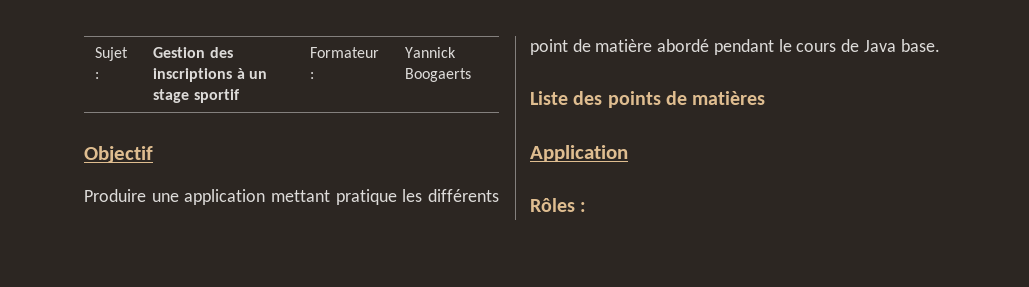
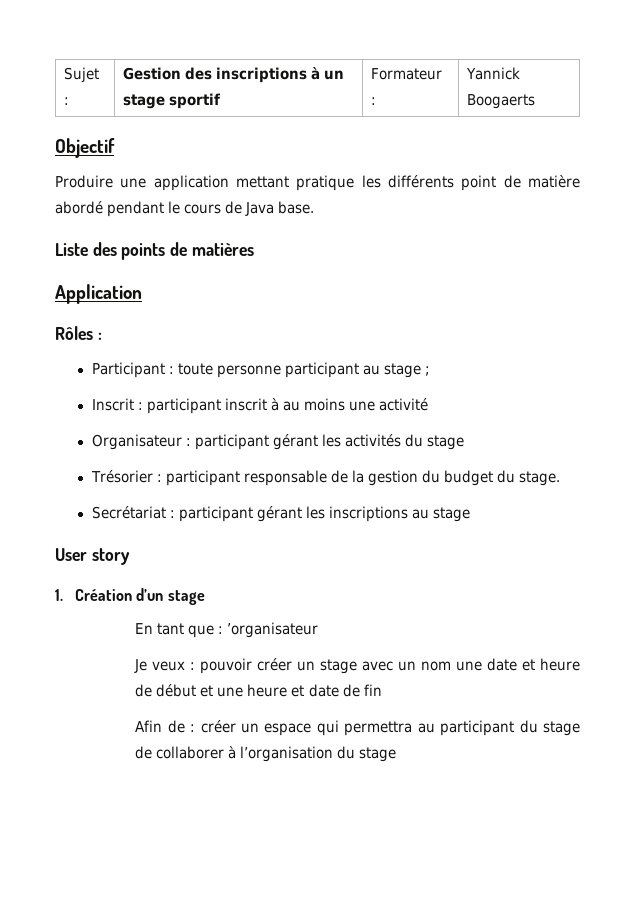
+ Participant : toute personne participant au stage ;
+ Inscrit : participant inscrit à au moins une activité
+ Organisateur : participant gérant les activités du stage
+ Trésorier : participant responsable de la gestion du budget du stage.
+ Secrétariat : participant gérant les inscriptions au stage
+ User story
+ 1. Création d’un stage
+ En tant que : ’organisateur
+ Je veux : pouvoir créer un stage avec un nom une date et heure de début et une heure et date de fin
+ Afin de : créer un espace qui permettra au participant du stage de collaborer à l’organisation du stage

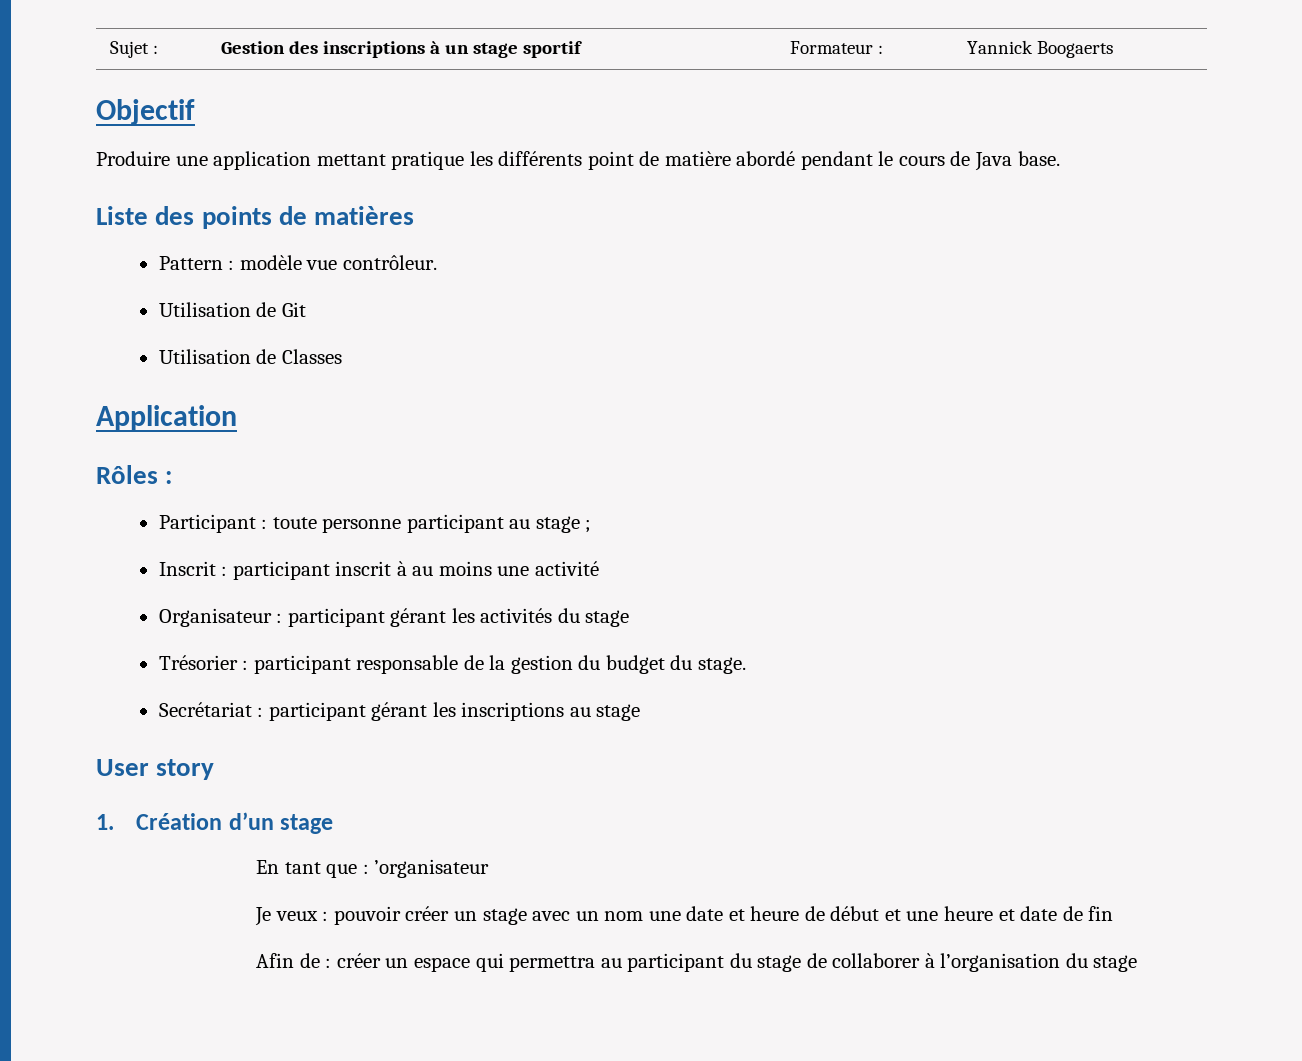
+ Pattern : modèle vue contrôleur.
+ Utilisation de Git
+ Utilisation de Classes

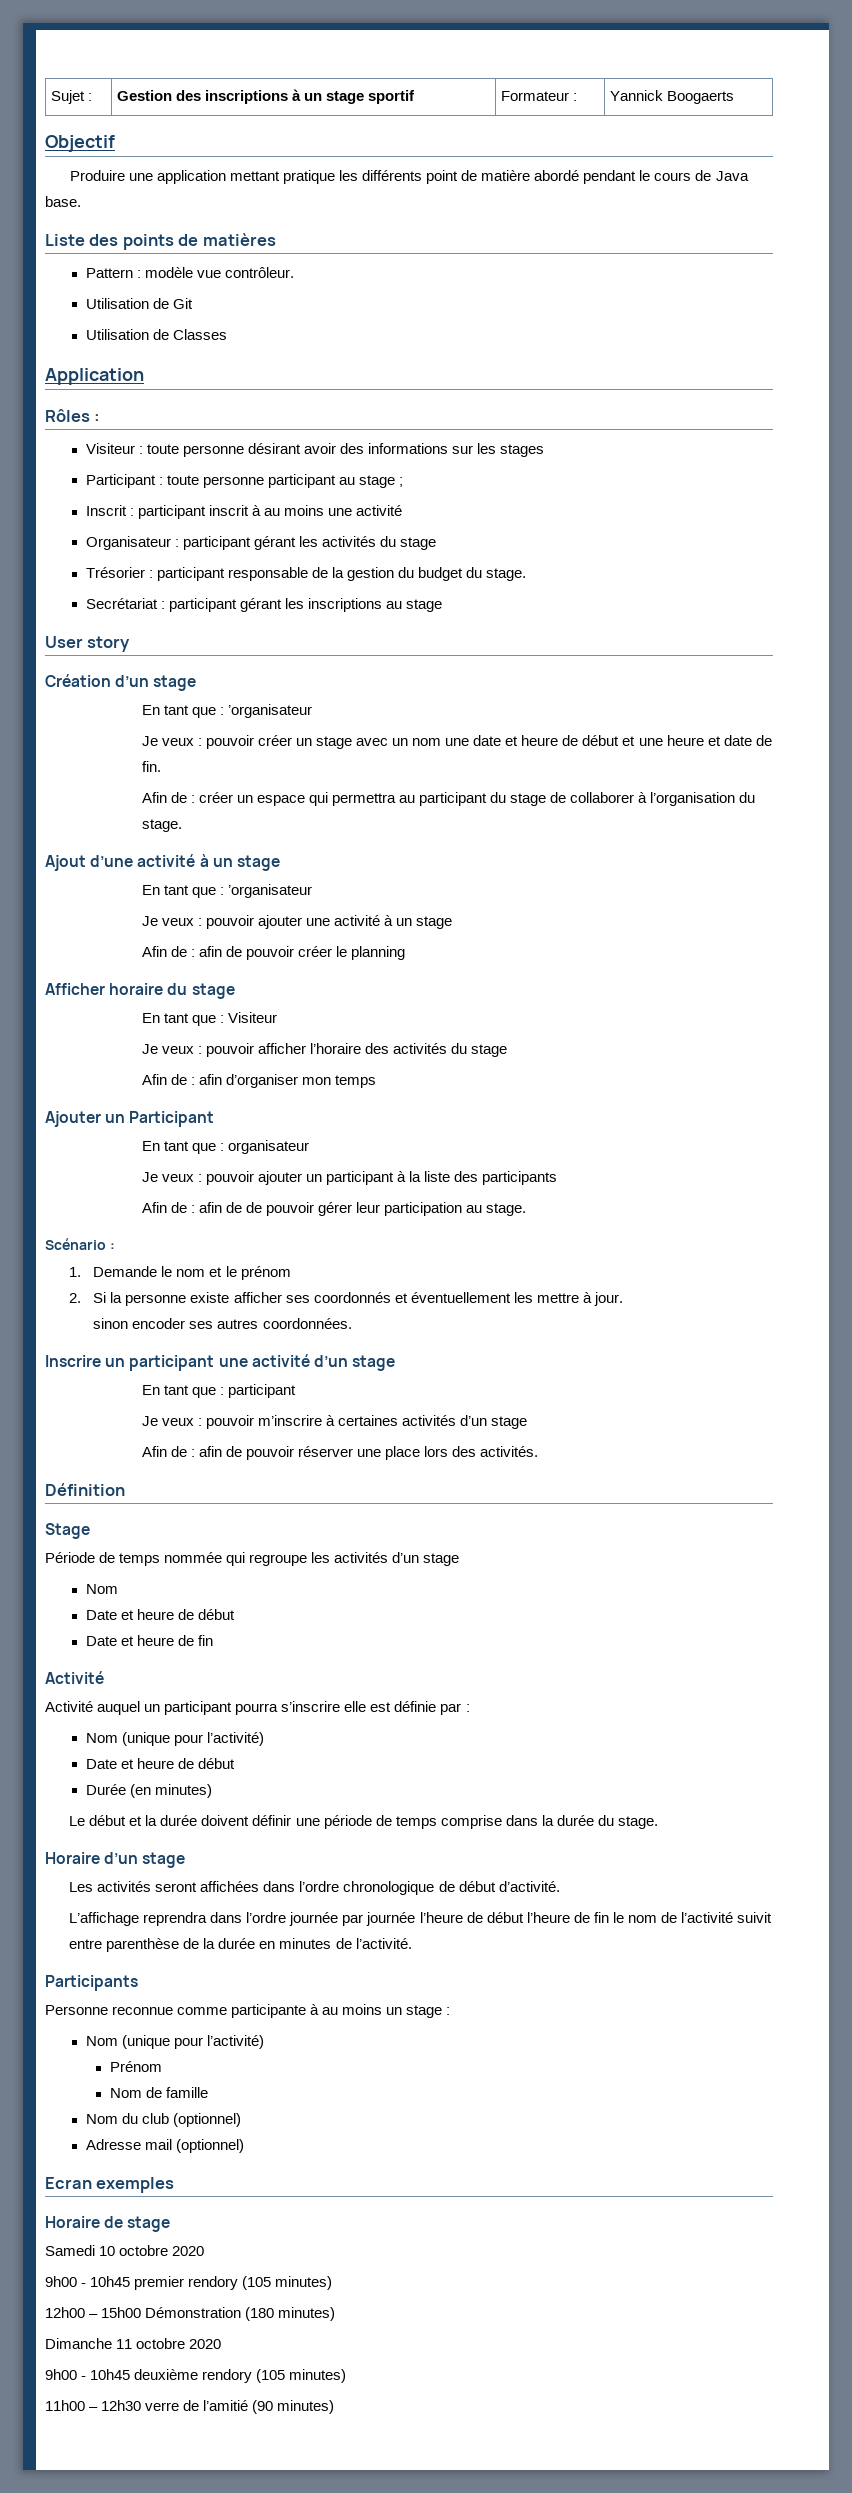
+ Visiteur : toute personne désirant avoir des informations sur les stages
- 1. Création d’un stage
+ Création d’un stage
- Je veux : pouvoir créer un stage avec un nom une date et heure de début et une heure et date de fin
+ Je veux : pouvoir créer un stage avec un nom une date et heure de début et une heure et date de fin.
- Afin de : créer un espace qui permettra au participant du stage de collaborer à l’organisation du stage
+ Afin de : créer un espace qui permettra au participant du stage de collaborer à l’organisation du stage.
+ Ajout d’une activité à un stage
+ En tant que : ’organisateur
+ Je veux : pouvoir ajouter une activité à un stage
+ Afin de : afin de pouvoir créer le planning
+ Afficher horaire du stage
+ En tant que : Visiteur
+ Je veux : pouvoir afficher l’horaire des activités du stage
+ Afin de : afin d’organiser mon temps
+ Ajouter un Participant
+ En tant que : organisateur
+ Je veux : pouvoir ajouter un participant à la liste des participants
+ Afin de : afin de de pouvoir gérer leur participation au stage.
+ Scénario :
+ 1. Demande le nom et le prénom
+ 2. Si la personne existe afficher ses coordonnés et éventuellement les mettre à jour.
+ sinon encoder ses autres coordonnées.
+ Inscrire un participant une activité d’un stage
+ En tant que : participant
+ Je veux : pouvoir m’inscrire à certaines activités d’un stage
+ Afin de : afin de pouvoir réserver une place lors des activités.
+ Définition
+ Stage
+ Période de temps nommée qui regroupe les activités d’un stage
+ Nom
+ Date et heure de début
+ Date et heure de fin
+ Activité
+ Activité auquel un participant pourra s’inscrire elle est définie par :
+ Nom (unique pour l’activité)
+ Date et heure de début
+ Durée (en minutes)
+ Le début et la durée doivent définir une période de temps comprise dans la durée du stage.
+ Horaire d’un stage
+ Les activités seront affichées dans l’ordre chronologique de début d’activité.
+ L’affichage reprendra dans l’ordre journée par journée l’heure de début l’heure de fin le nom de l’activité suivit entre parenthèse de la durée en minutes de l’activité.
+ Participants
+ Personne reconnue comme participante à au moins un stage :
+ Nom (unique pour l’activité)
+ Prénom
+ Nom de famille
+ Nom du club (optionnel)
+ Adresse mail (optionnel)
+ Ecran exemples
+ Horaire de stage
+ Samedi 10 octobre 2020
+ 9h00 - 10h45 premier rendory (105 minutes)
+ 12h00 – 15h00 Démonstration (180 minutes)
+ Dimanche 11 octobre 2020
+ 9h00 - 10h45 deuxième rendory (105 minutes)
+ 11h00 – 12h30 verre de l’amitié (90 minutes)

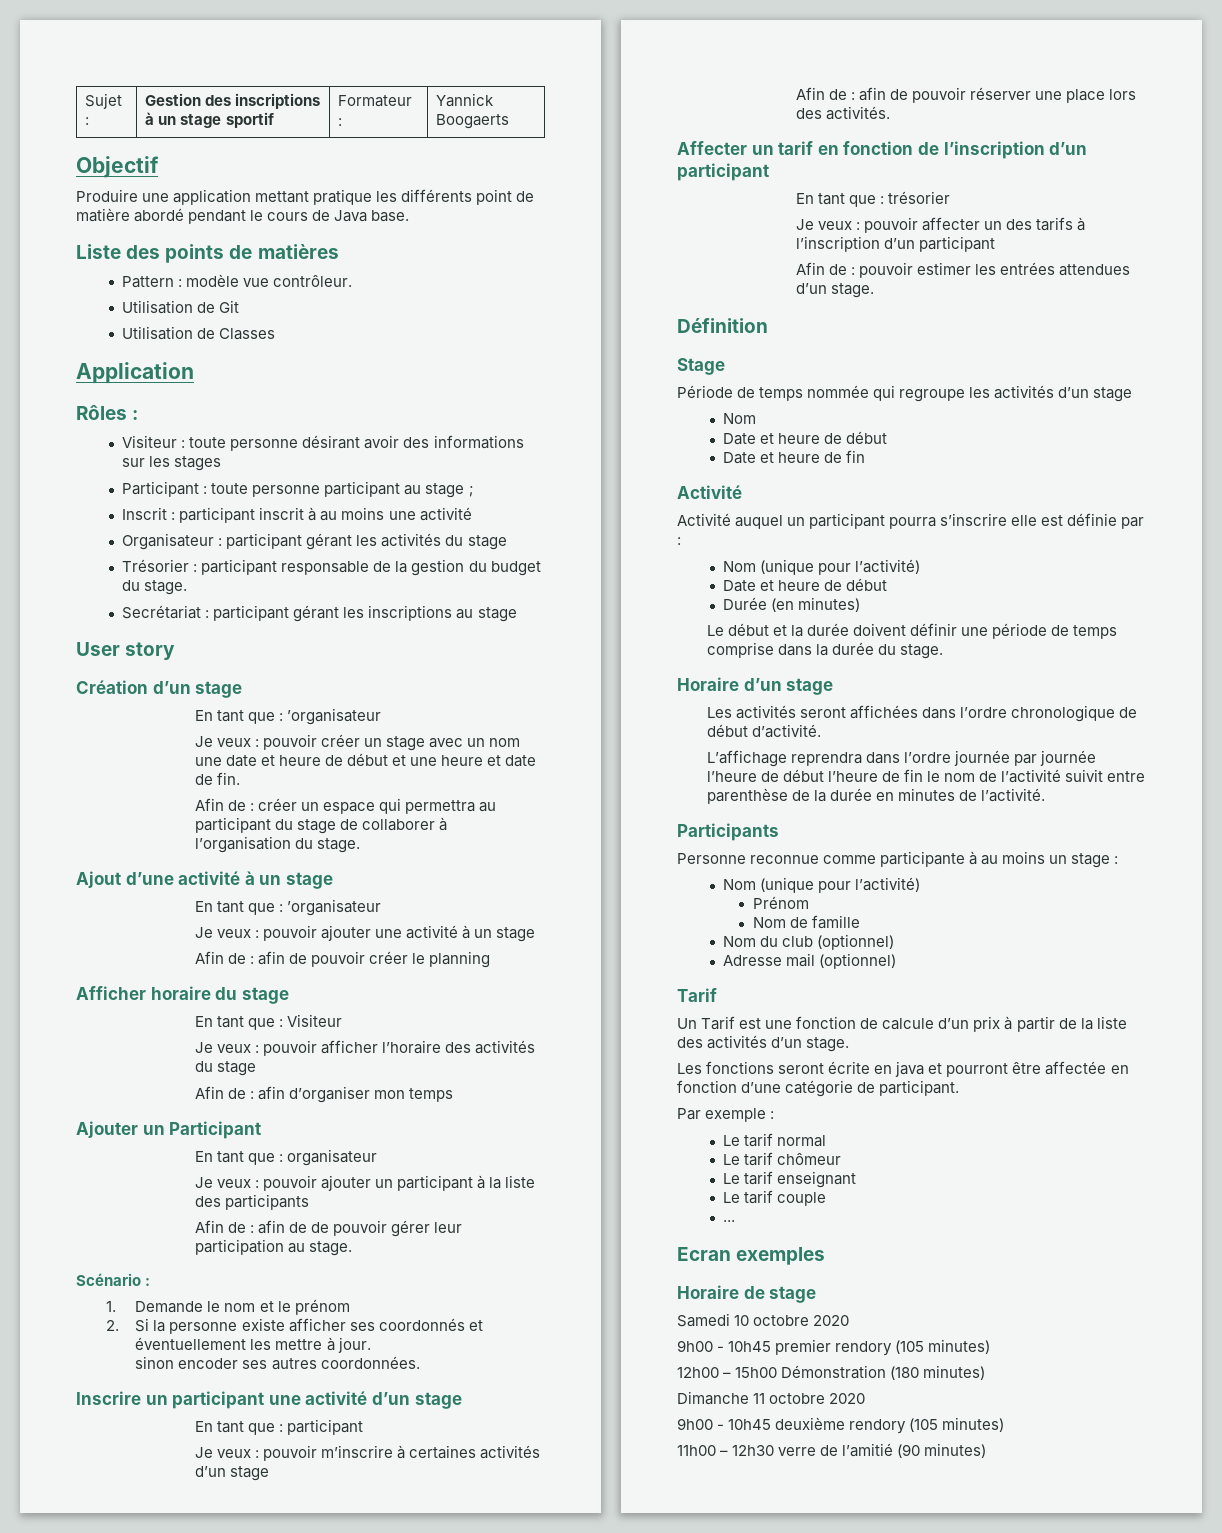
+ Affecter un tarif en fonction de l’inscription d’un participant
+ En tant que : trésorier
+ Je veux : pouvoir affecter un des tarifs à l’inscription d’un participant
+ Afin de : pouvoir estimer les entrées attendues d’un stage.
  Adresse mail (optionnel)
+ Tarif
+ Un Tarif est une fonction de calcule d’un prix à partir de la liste des activités d’un stage.
+ Les fonctions seront écrite en java et pourront être affectée en fonction d’une catégorie de participant.
+ Par exemple :
+ Le tarif normal
+ Le tarif chômeur
+ Le tarif enseignant
+ Le tarif couple
+ ...

